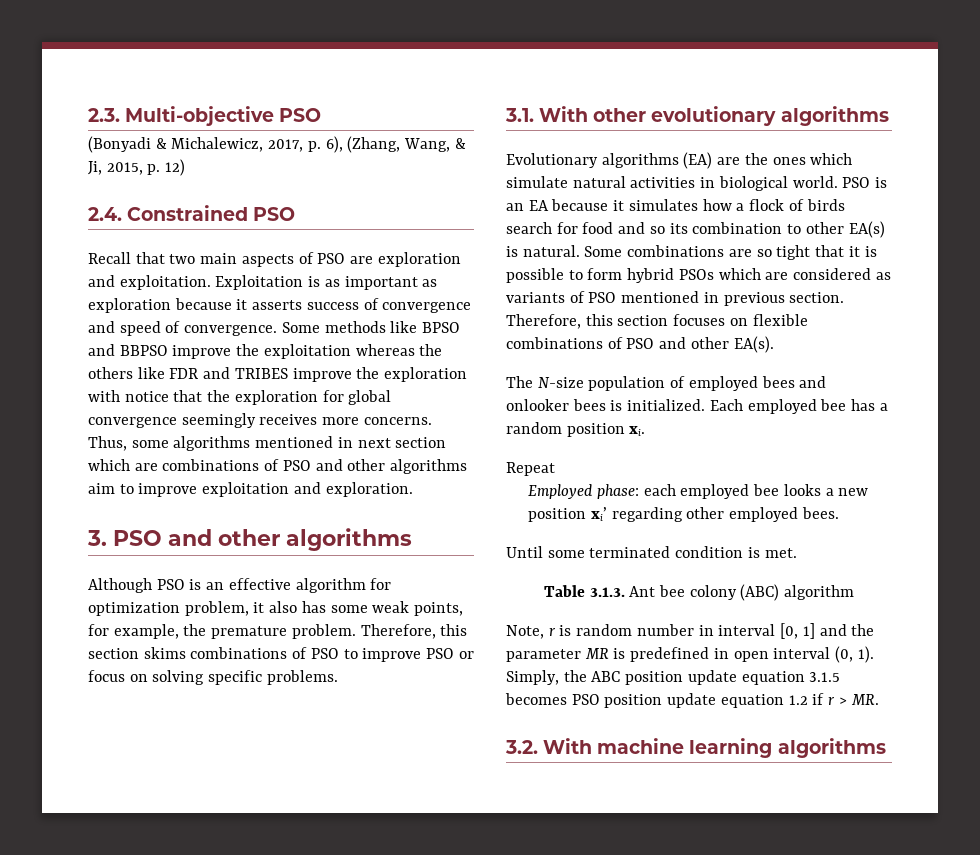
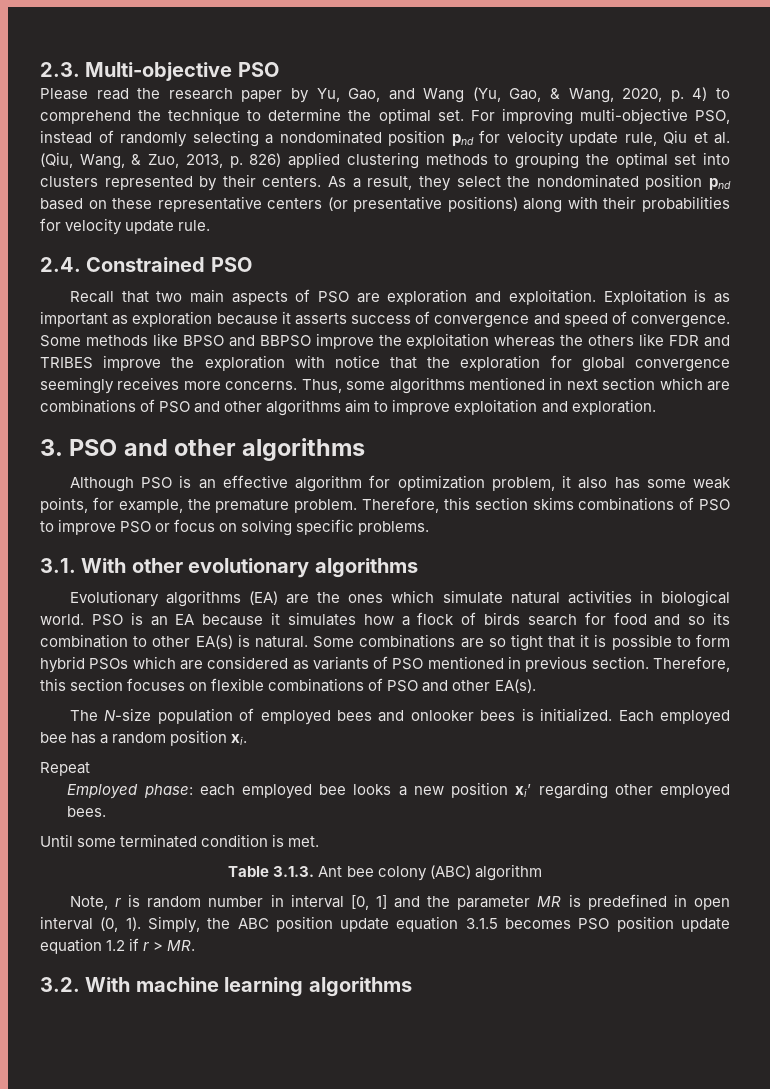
- (Bonyadi & Michalewicz, 2017, p. 6), (Zhang, Wang, & Ji, 2015, p. 12)
+ Please read the research paper by Yu, Gao, and Wang (Yu, Gao, & Wang, 2020, p. 4) to comprehend the technique to determine the optimal set. For improving multi-objective PSO, instead of randomly selecting a nondominated position pnd for velocity update rule, Qiu et al. (Qiu, Wang, & Zuo, 2013, p. 826) applied clustering methods to grouping the optimal set into clusters represented by their centers. As a result, they select the nondominated position pnd based on these representative centers (or presentative positions) along with their probabilities for velocity update rule.

